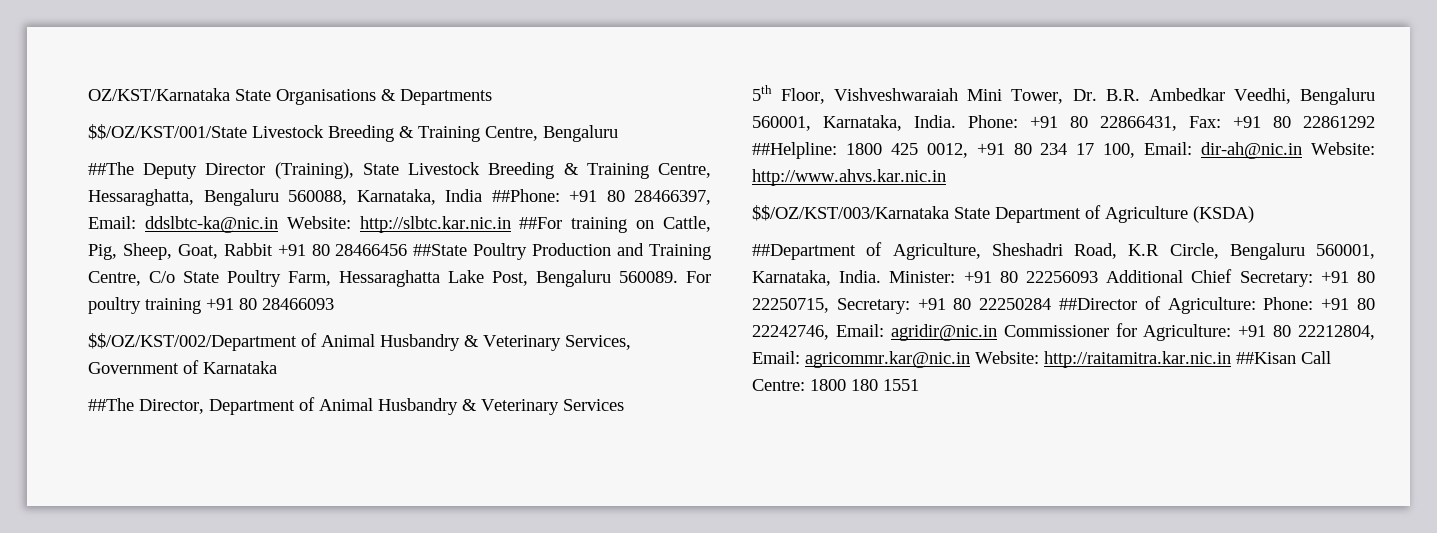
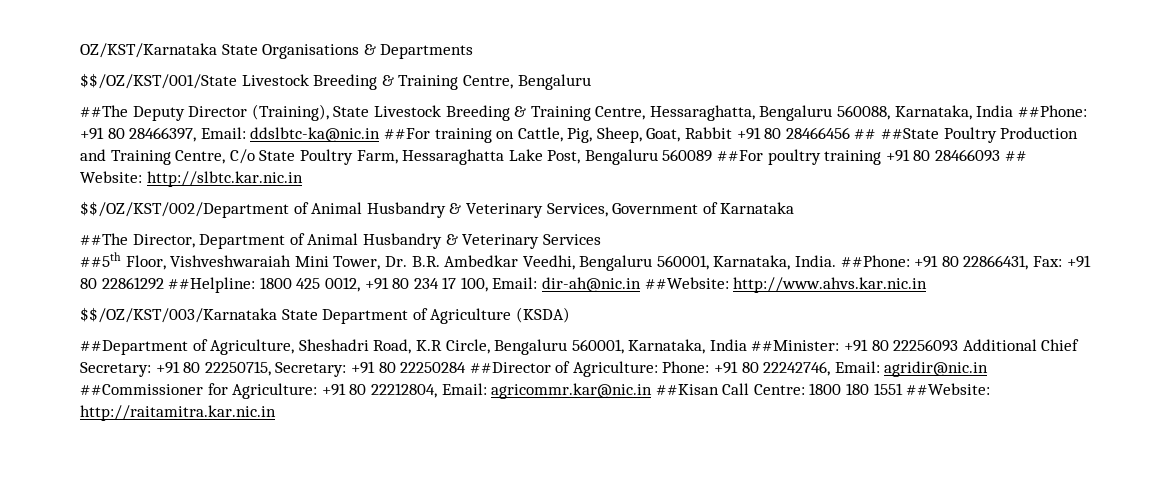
- ##The Deputy Director (Training), State Livestock Breeding & Training Centre, Hessaraghatta, Bengaluru 560088, Karnataka, India ##Phone: +91 80 28466397, Email: ddslbtc-ka@nic.in Website: http://slbtc.kar.nic.in ##For training on Cattle, Pig, Sheep, Goat, Rabbit +91 80 28466456 ##State Poultry Production and Training Centre, C/o State Poultry Farm, Hessaraghatta Lake Post, Bengaluru 560089. For poultry training +91 80 28466093
+ ##The Deputy Director (Training), State Livestock Breeding & Training Centre, Hessaraghatta, Bengaluru 560088, Karnataka, India ##Phone: +91 80 28466397, Email: ddslbtc-ka@nic.in ##For training on Cattle, Pig, Sheep, Goat, Rabbit +91 80 28466456 ## ##State Poultry Production and Training Centre, C/o State Poultry Farm, Hessaraghatta Lake Post, Bengaluru 560089 ##For poultry training +91 80 28466093 ## Website: http://slbtc.kar.nic.in
- 5th Floor, Vishveshwaraiah Mini Tower, Dr. B.R. Ambedkar Veedhi, Bengaluru 560001, Karnataka, India.
+ ##5th Floor, Vishveshwaraiah Mini Tower, Dr. B.R. Ambedkar Veedhi, Bengaluru 560001, Karnataka, India.
- Phone: +91 80 22866431, Fax: +91 80 22861292 ##Helpline: 1800 425 0012, +91 80 234 17 100, Email: dir-ah@nic.in Website: http://www.ahvs.kar.nic.in
+ ##Phone: +91 80 22866431, Fax: +91 80 22861292 ##Helpline: 1800 425 0012, +91 80 234 17 100, Email: dir-ah@nic.in ##Website: http://www.ahvs.kar.nic.in
- ##Department of Agriculture, Sheshadri Road, K.R Circle, Bengaluru 560001, Karnataka, India. Minister: +91 80 22256093 Additional Chief Secretary: +91 80 22250715, Secretary: +91 80 22250284 ##Director of Agriculture: Phone: +91 80 22242746, Email: agridir@nic.in Commissioner for Agriculture: +91 80 22212804, Email: agricommr.kar@nic.in Website: http://raitamitra.kar.nic.in ##Kisan Call Centre: 1800 180 1551
+ ##Department of Agriculture, Sheshadri Road, K.R Circle, Bengaluru 560001, Karnataka, India ##Minister: +91 80 22256093 Additional Chief Secretary: +91 80 22250715, Secretary: +91 80 22250284 ##Director of Agriculture: Phone: +91 80 22242746, Email: agridir@nic.in ##Commissioner for Agriculture: +91 80 22212804, Email: agricommr.kar@nic.in ##Kisan Call Centre: 1800 180 1551 ##Website: http://raitamitra.kar.nic.in

